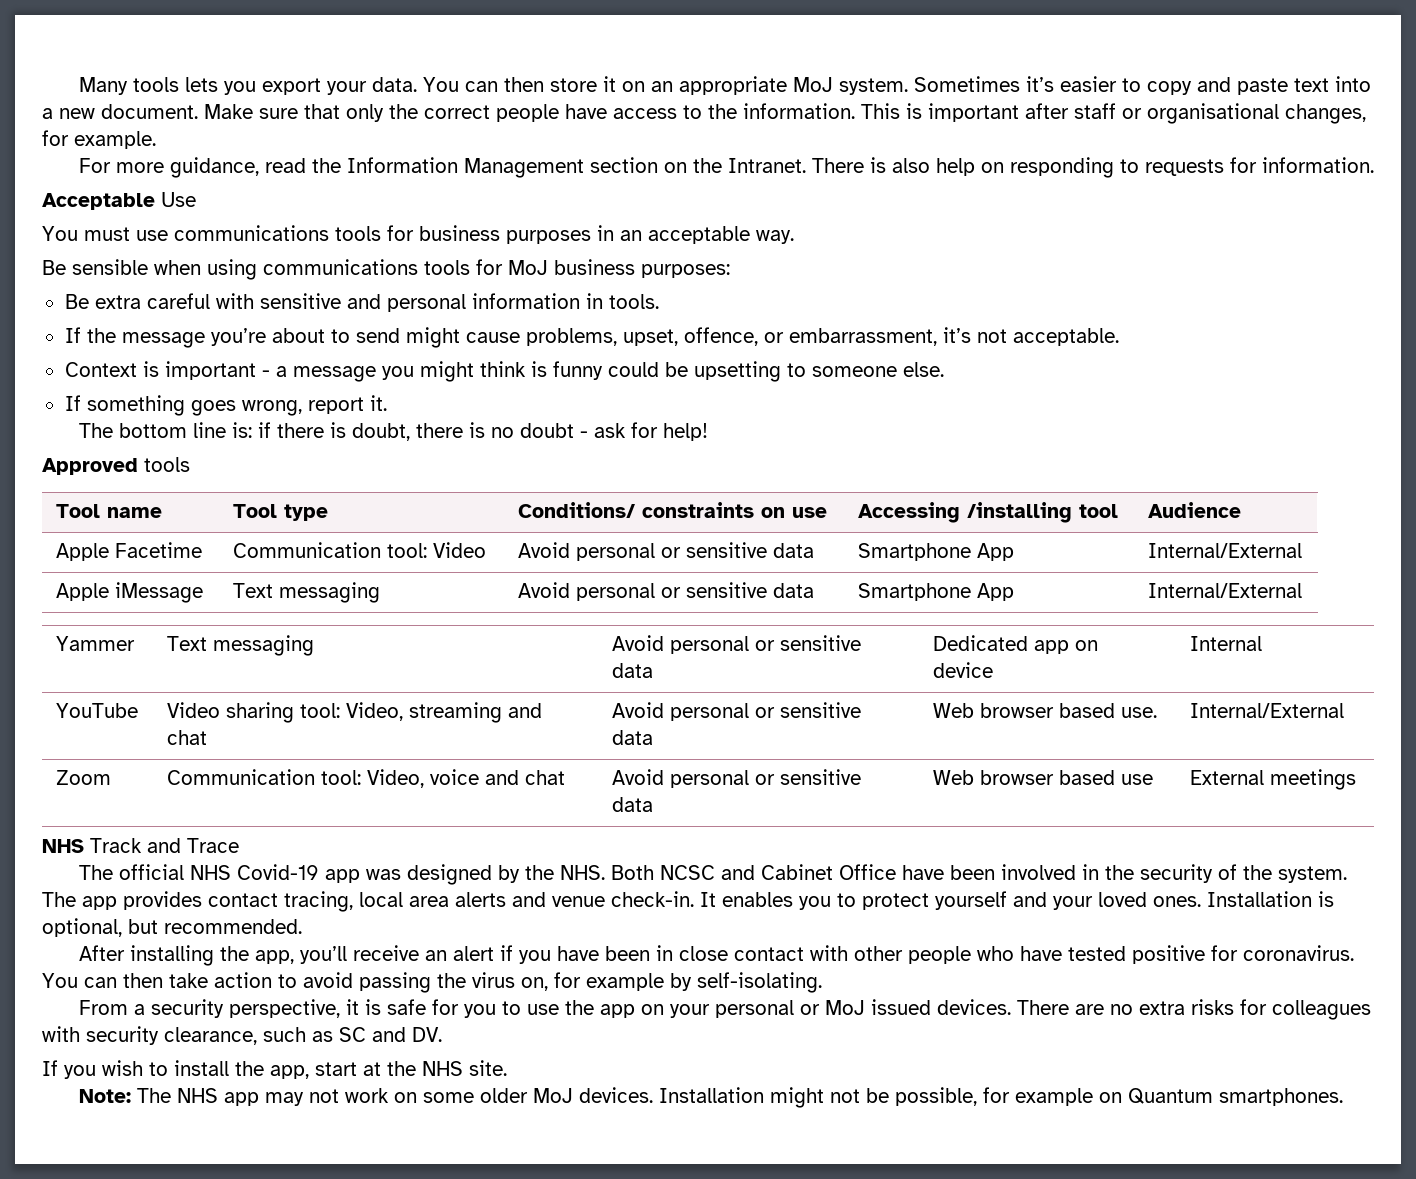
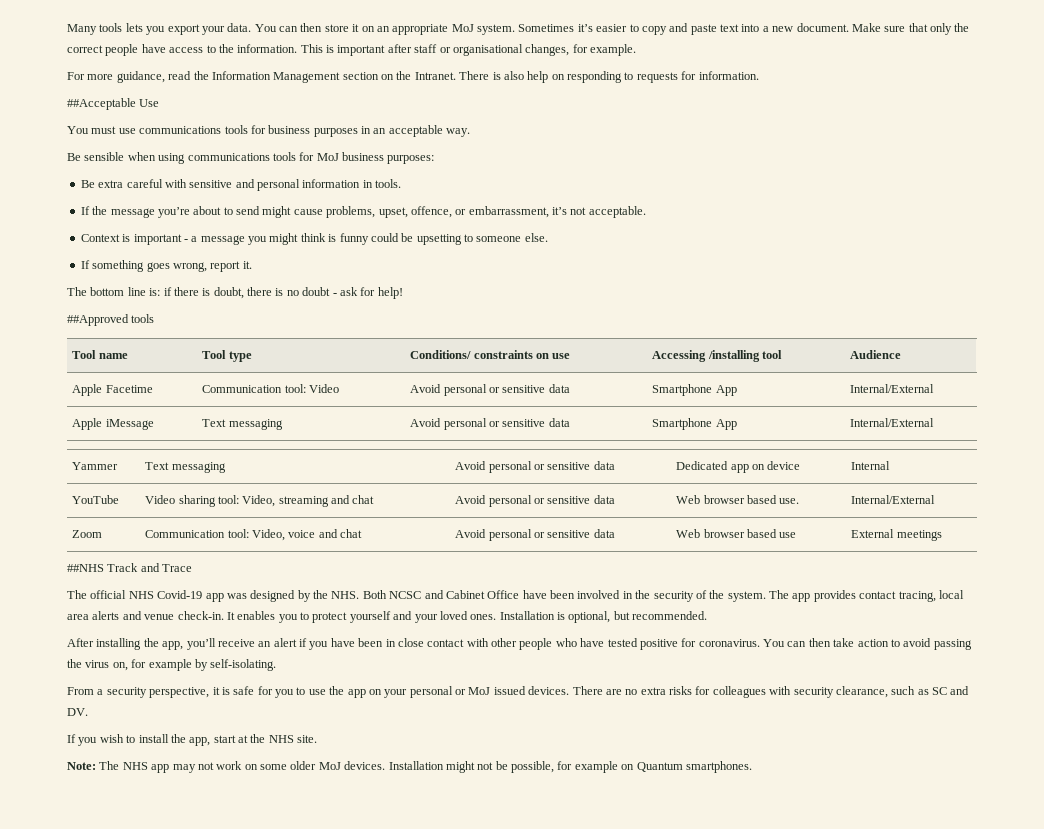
- Acceptable Use
+ ##Acceptable Use
- Approved tools
+ ##Approved tools
- NHS Track and Trace
+ ##NHS Track and Trace

